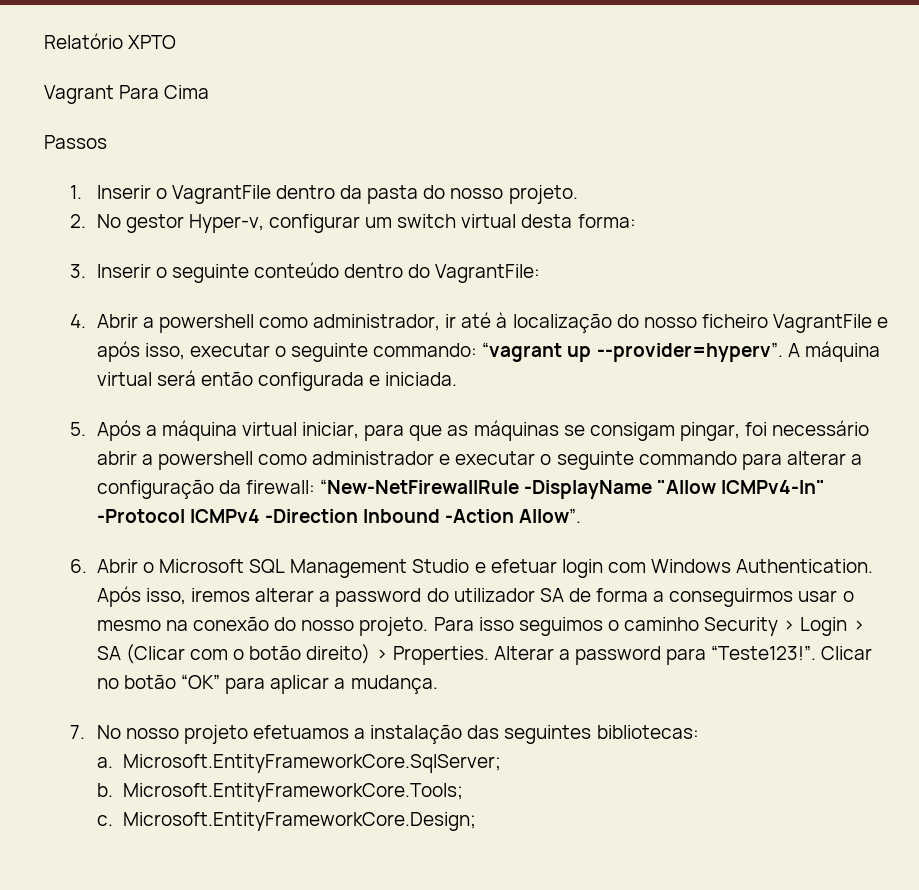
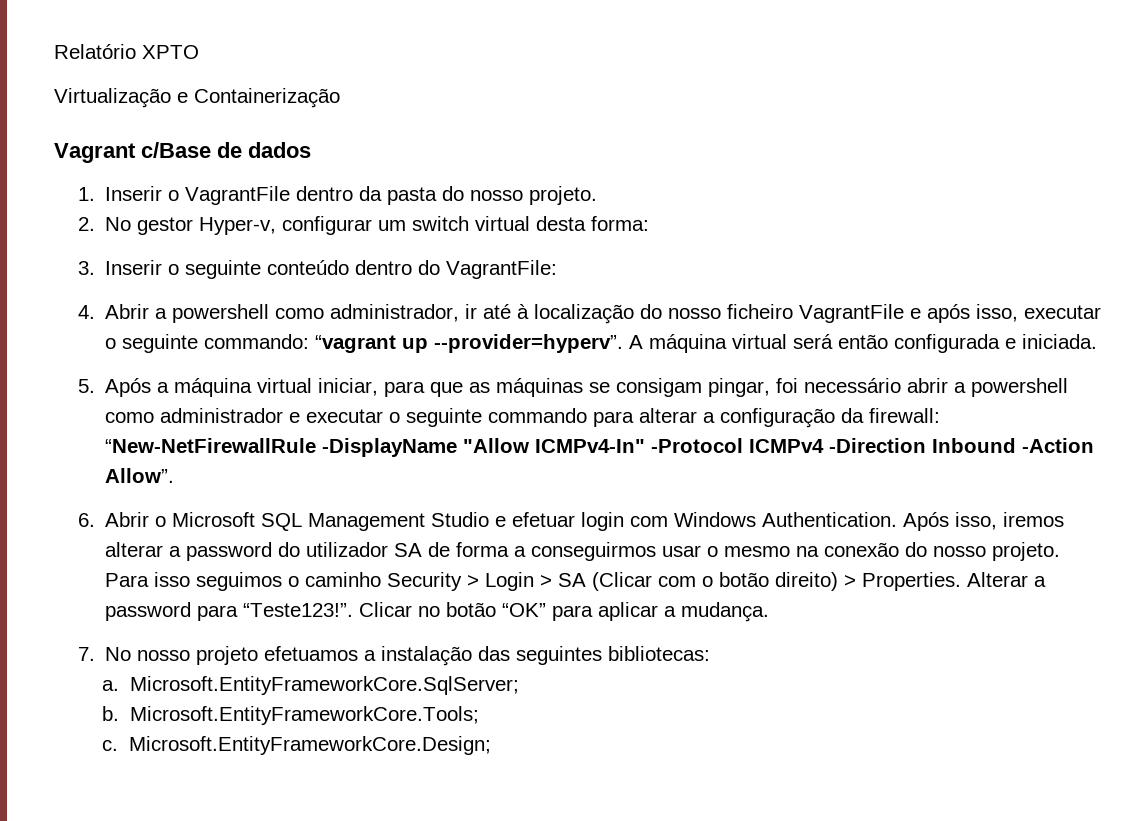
- Vagrant Para Cima
- Passos
+ Virtualização e Containerização
+ Vagrant c/Base de dados

